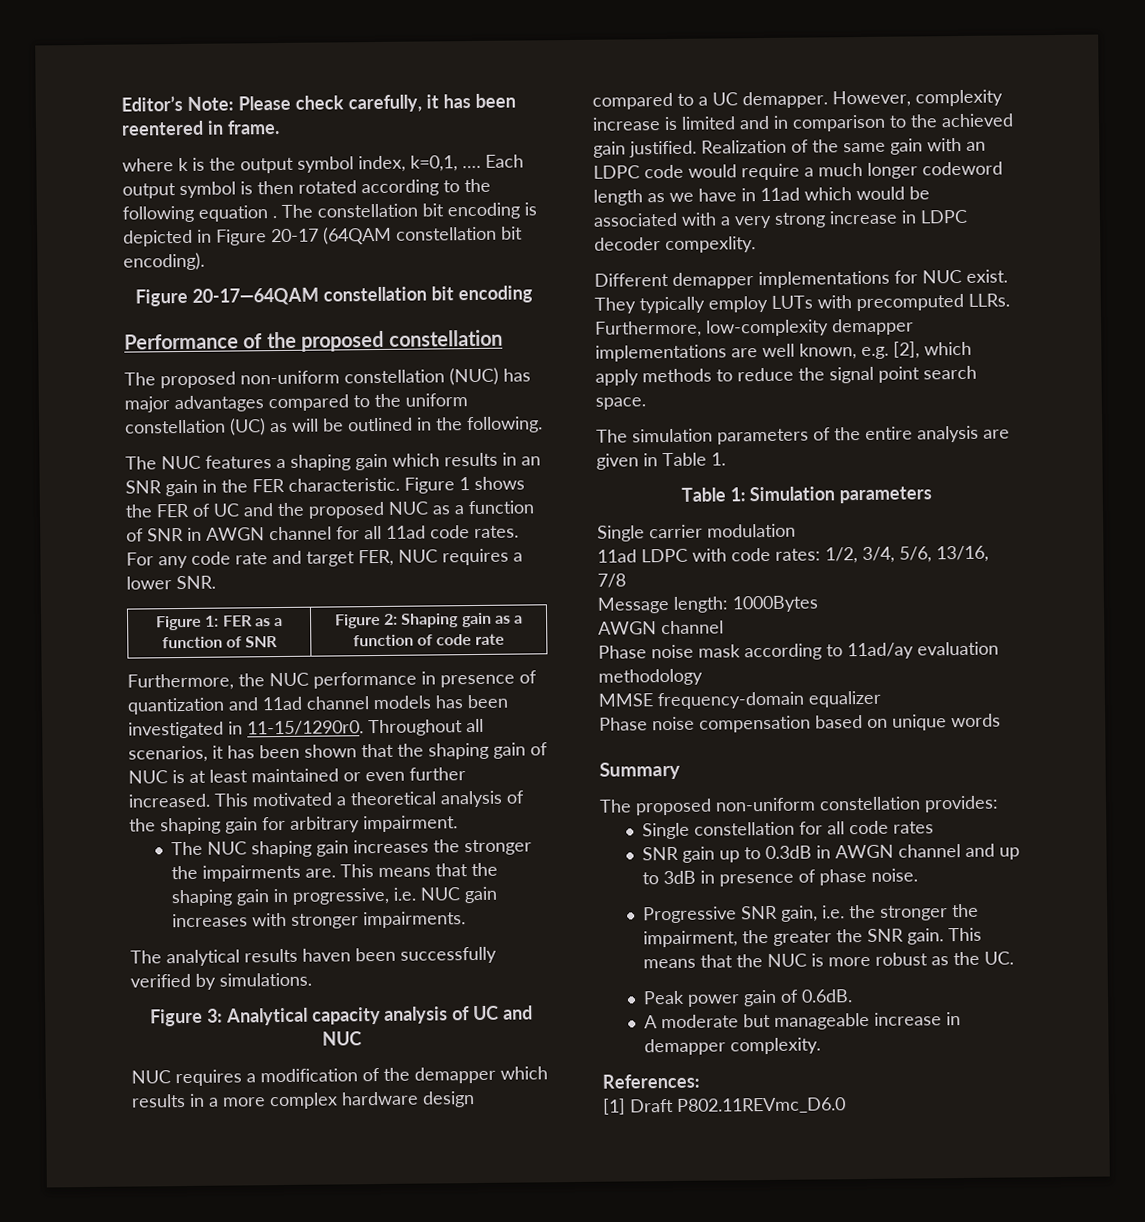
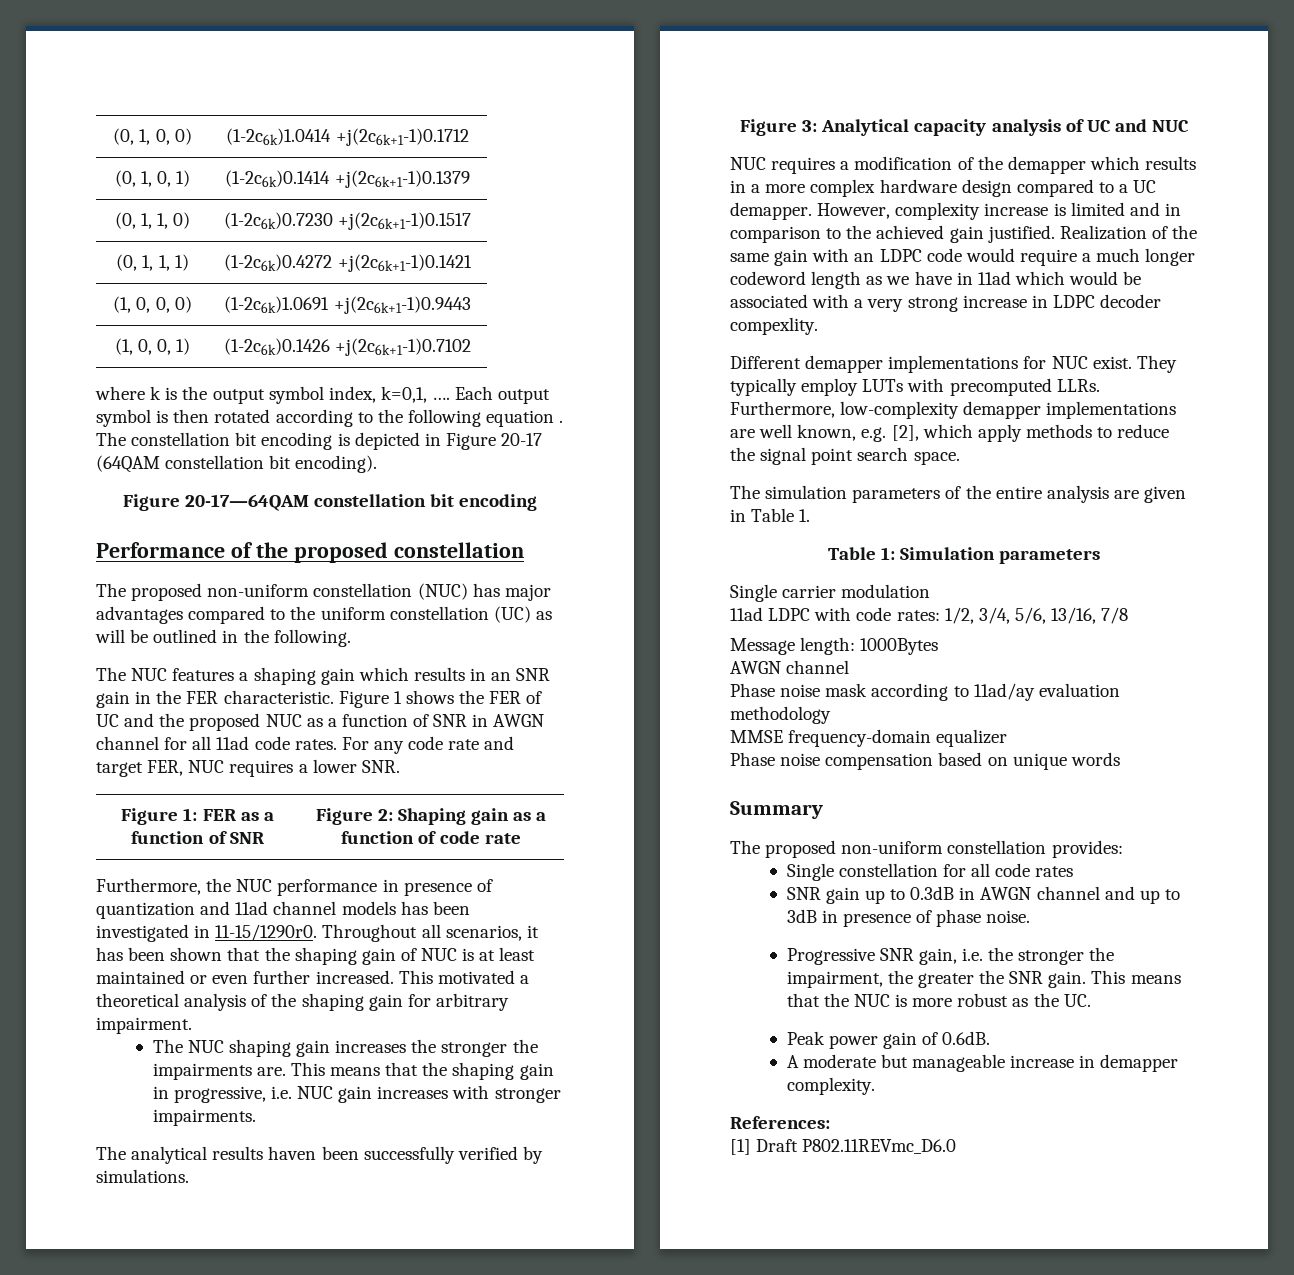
- Editor’s Note: Please check carefully, it has been reentered in frame.
+ (0, 1, 0, 0) | (1-2c6k)1.0414 +j(2c6k+1-1)0.1712
+ (0, 1, 0, 1) | (1-2c6k)0.1414 +j(2c6k+1-1)0.1379
+ (0, 1, 1, 0) | (1-2c6k)0.7230 +j(2c6k+1-1)0.1517
+ (0, 1, 1, 1) | (1-2c6k)0.4272 +j(2c6k+1-1)0.1421
+ (1, 0, 0, 0) | (1-2c6k)1.0691 +j(2c6k+1-1)0.9443
+ (1, 0, 0, 1) | (1-2c6k)0.1426 +j(2c6k+1-1)0.7102

